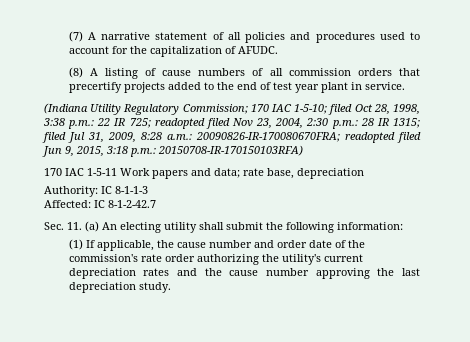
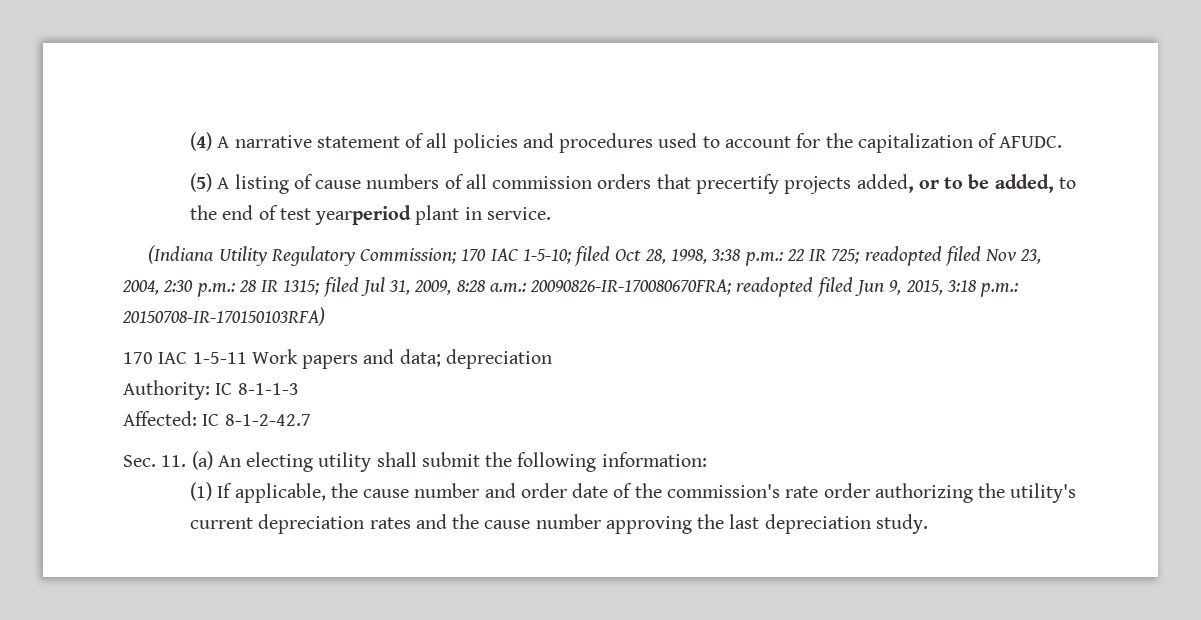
- (7) A narrative statement of all policies and procedures used to account for the capitalization of AFUDC.
+ (4) A narrative statement of all policies and procedures used to account for the capitalization of AFUDC.
- (8) A listing of cause numbers of all commission orders that precertify projects added to the end of test year plant in service.
+ (5) A listing of cause numbers of all commission orders that precertify projects added, or to be added, to the end of test yearperiod plant in service.
- 170 IAC 1-5-11 Work papers and data; rate base, depreciation
+ 170 IAC 1-5-11 Work papers and data; depreciation

